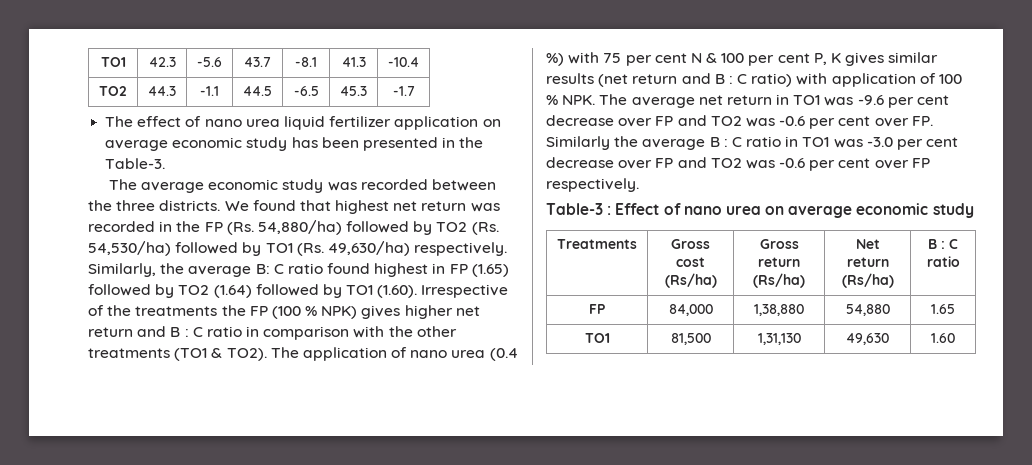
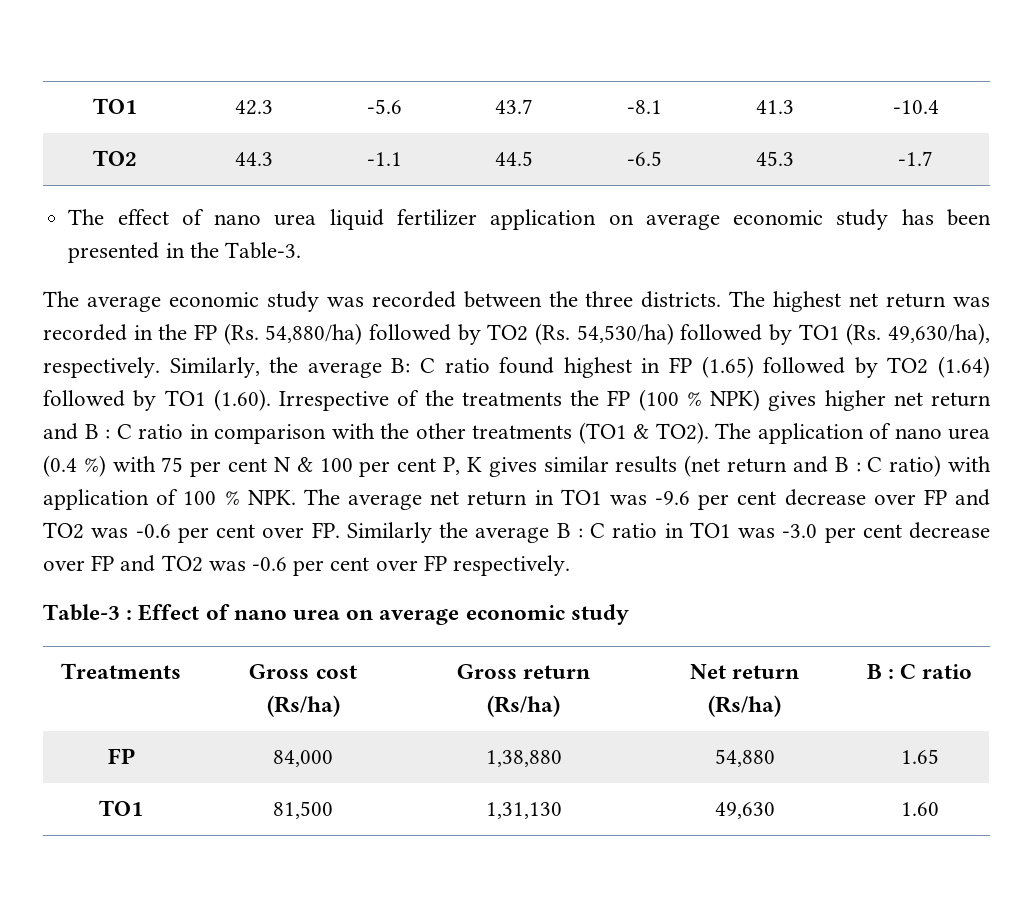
- We found that highest net return was recorded in the FP (Rs. 54,880/ha) followed by TO2 (Rs. 54,530/ha) followed by TO1 (Rs. 49,630/ha) respectively.
+ The highest net return was recorded in the FP (Rs. 54,880/ha) followed by TO2 (Rs. 54,530/ha) followed by TO1 (Rs. 49,630/ha), respectively.

